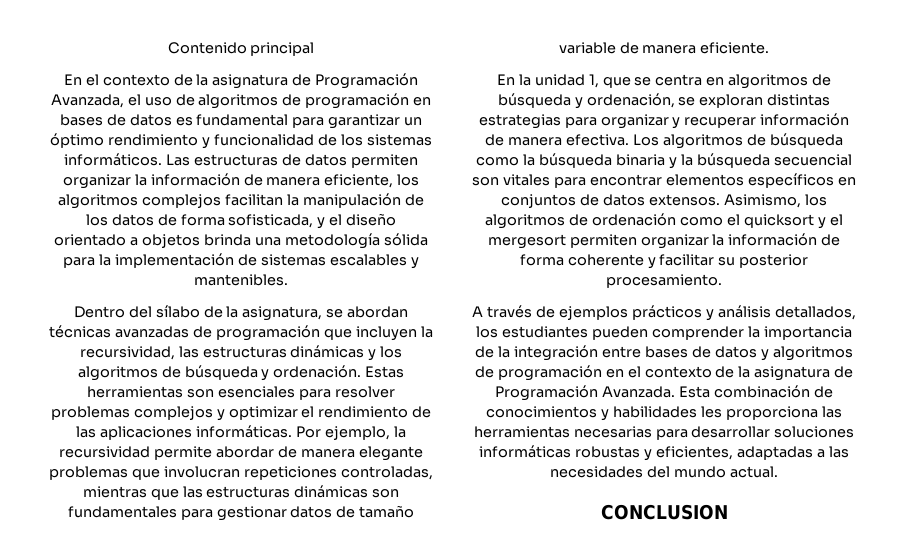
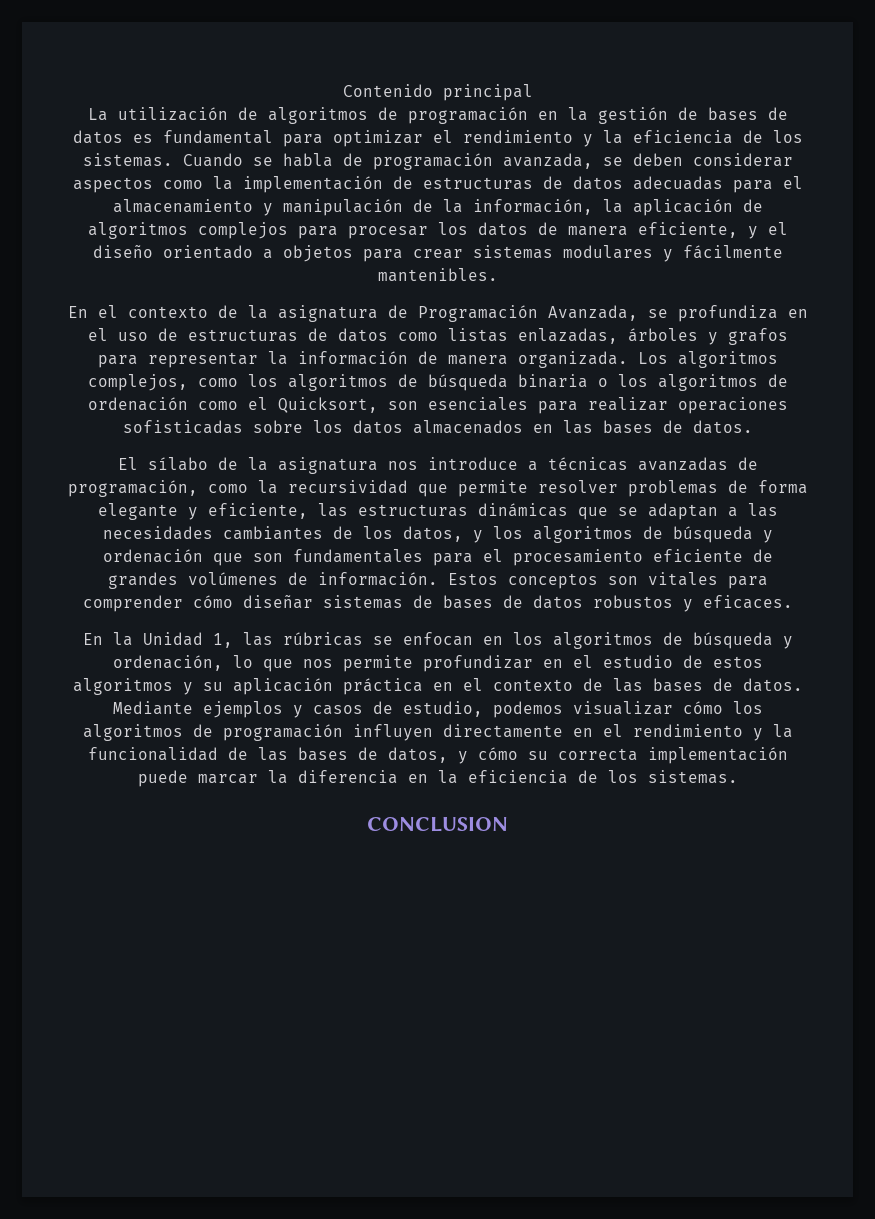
+ La utilización de algoritmos de programación en la gestión de bases de datos es fundamental para optimizar el rendimiento y la eficiencia de los sistemas. Cuando se habla de programación avanzada, se deben considerar aspectos como la implementación de estructuras de datos adecuadas para el almacenamiento y manipulación de la información, la aplicación de algoritmos complejos para procesar los datos de manera eficiente, y el diseño orientado a objetos para crear sistemas modulares y fácilmente mantenibles.
- En el contexto de la asignatura de Programación Avanzada, el uso de algoritmos de programación en bases de datos es fundamental para garantizar un óptimo rendimiento y funcionalidad de los sistemas informáticos. Las estructuras de datos permiten organizar la información de manera eficiente, los algoritmos complejos facilitan la manipulación de los datos de forma sofisticada, y el diseño orientado a objetos brinda una metodología sólida para la implementación de sistemas escalables y mantenibles.
- Dentro del sílabo de la asignatura, se abordan técnicas avanzadas de programación que incluyen la recursividad, las estructuras dinámicas y los algoritmos de búsqueda y ordenación. Estas herramientas son esenciales para resolver problemas complejos y optimizar el rendimiento de las aplicaciones informáticas. Por ejemplo, la recursividad permite abordar de manera elegante problemas que involucran repeticiones controladas, mientras que las estructuras dinámicas son fundamentales para gestionar datos de tamaño variable de manera eficiente.
- En la unidad 1, que se centra en algoritmos de búsqueda y ordenación, se exploran distintas estrategias para organizar y recuperar información de manera efectiva. Los algoritmos de búsqueda como la búsqueda binaria y la búsqueda secuencial son vitales para encontrar elementos específicos en conjuntos de datos extensos. Asimismo, los algoritmos de ordenación como el quicksort y el mergesort permiten organizar la información de forma coherente y facilitar su posterior procesamiento.
- A través de ejemplos prácticos y análisis detallados, los estudiantes pueden comprender la importancia de la integración entre bases de datos y algoritmos de programación en el contexto de la asignatura de Programación Avanzada. Esta combinación de conocimientos y habilidades les proporciona las herramientas necesarias para desarrollar soluciones informáticas robustas y eficientes, adaptadas a las necesidades del mundo actual.
+ En el contexto de la asignatura de Programación Avanzada, se profundiza en el uso de estructuras de datos como listas enlazadas, árboles y grafos para representar la información de manera organizada. Los algoritmos complejos, como los algoritmos de búsqueda binaria o los algoritmos de ordenación como el Quicksort, son esenciales para realizar operaciones sofisticadas sobre los datos almacenados en las bases de datos.
+ El sílabo de la asignatura nos introduce a técnicas avanzadas de programación, como la recursividad que permite resolver problemas de forma elegante y eficiente, las estructuras dinámicas que se adaptan a las necesidades cambiantes de los datos, y los algoritmos de búsqueda y ordenación que son fundamentales para el procesamiento eficiente de grandes volúmenes de información. Estos conceptos son vitales para comprender cómo diseñar sistemas de bases de datos robustos y eficaces.
+ En la Unidad 1, las rúbricas se enfocan en los algoritmos de búsqueda y ordenación, lo que nos permite profundizar en el estudio de estos algoritmos y su aplicación práctica en el contexto de las bases de datos. Mediante ejemplos y casos de estudio, podemos visualizar cómo los algoritmos de programación influyen directamente en el rendimiento y la funcionalidad de las bases de datos, y cómo su correcta implementación puede marcar la diferencia en la eficiencia de los sistemas.

